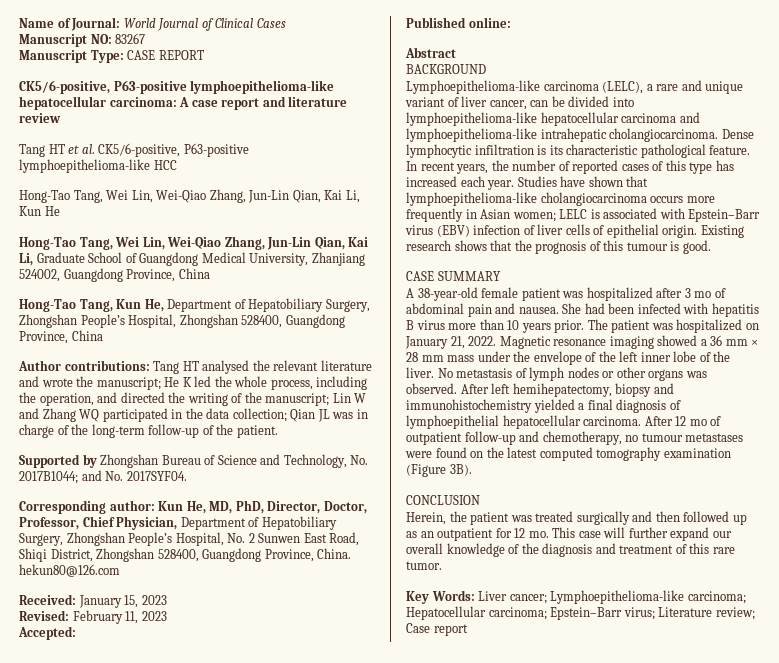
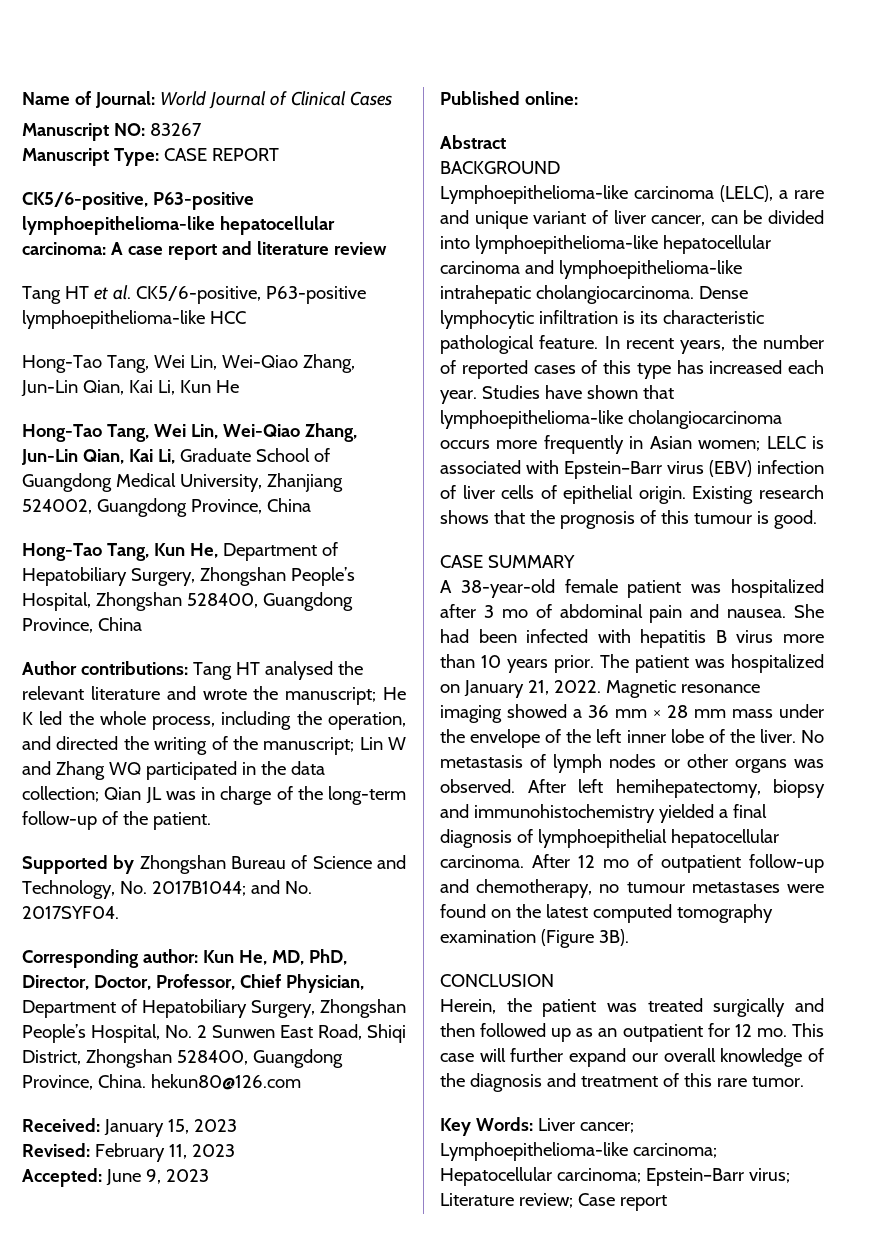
- Accepted:
+ Accepted: June 9, 2023

